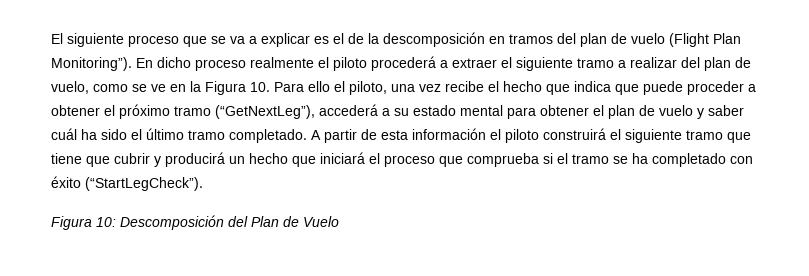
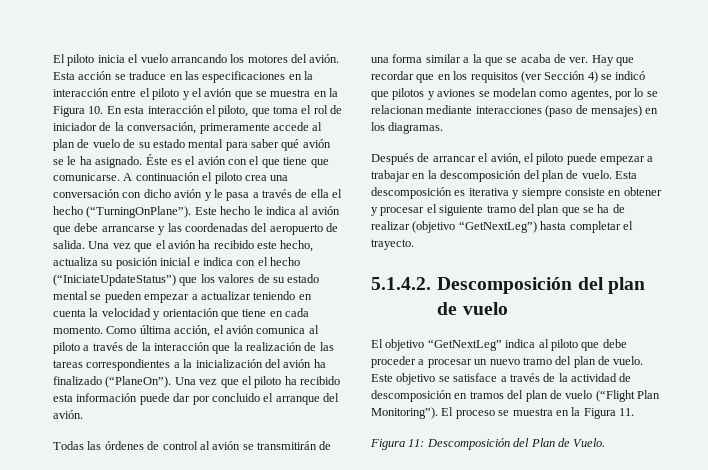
- El siguiente proceso que se va a explicar es el de la descomposición en tramos del plan de vuelo (Flight Plan Monitoring”).
+ El piloto inicia el vuelo arrancando los motores del avión. Esta acción se traduce en las especificaciones en la interacción entre el piloto y el avión que se muestra en la Figura 10. En esta interacción el piloto, que toma el rol de iniciador de la conversación, primeramente accede al plan de vuelo de su estado mental para saber qué avión se le ha asignado. Éste es el avión con el que tiene que comunicarse. A continuación el piloto crea una conversación con dicho avión y le pasa a través de ella el hecho (“TurningOnPlane”). Este hecho le indica al avión que debe arrancarse y las coordenadas del aeropuerto de salida. Una vez que el avión ha recibido este hecho, actualiza su posición inicial e indica con el hecho (“IniciateUpdateStatus”) que los valores de su estado mental se pueden empezar a actualizar teniendo en cuenta la velocidad y orientación que tiene en cada momento. Como última acción, el avión comunica al piloto a través de la interacción que la realización de las tareas correspondientes a la inicialización del avión ha finalizado (“PlaneOn”). Una vez que el piloto ha recibido esta información puede dar por concluido el arranque del avión.
+ Todas las órdenes de control al avión se transmitirán de una forma similar a la que se acaba de ver. Hay que recordar que en los requisitos (ver Sección 4) se indicó que pilotos y aviones se modelan como agentes, por lo se relacionan mediante interacciones (paso de mensajes) en los diagramas.
+ Después de arrancar el avión, el piloto puede empezar a trabajar en la descomposición del plan de vuelo. Esta descomposición es iterativa y siempre consiste en obtener y procesar el siguiente tramo del plan que se ha de realizar (objetivo “GetNextLeg”) hasta completar el trayecto.
+ 5.1.4.2. Descomposición del plan de vuelo
+ El objetivo “GetNextLeg” indica al piloto que debe proceder a procesar un nuevo tramo del plan de vuelo. Este objetivo se satisface a través de la actividad de descomposición en tramos del plan de vuelo (“Flight Plan Monitoring”).
- En dicho proceso realmente el piloto procederá a extraer el siguiente tramo a realizar del plan de vuelo, como se ve en la Figura 10. Para ello el piloto, una vez recibe el hecho que indica que puede proceder a obtener el próximo tramo (“GetNextLeg”), accederá a su estado mental para obtener el plan de vuelo y saber cuál ha sido el último tramo completado. A partir de esta información el piloto construirá el siguiente tramo que tiene que cubrir y producirá un hecho que iniciará el proceso que comprueba si el tramo se ha completado con éxito (“StartLegCheck”).
- Figura 10: Descomposición del Plan de Vuelo
+ El proceso se muestra en la Figura 11.
+ Figura 11: Descomposición del Plan de Vuelo.

